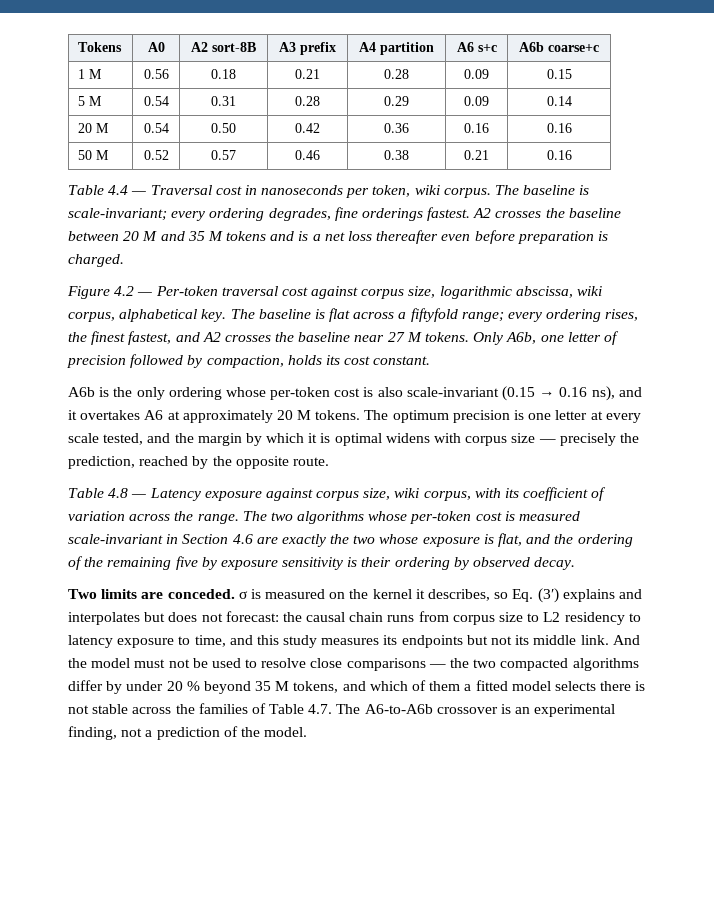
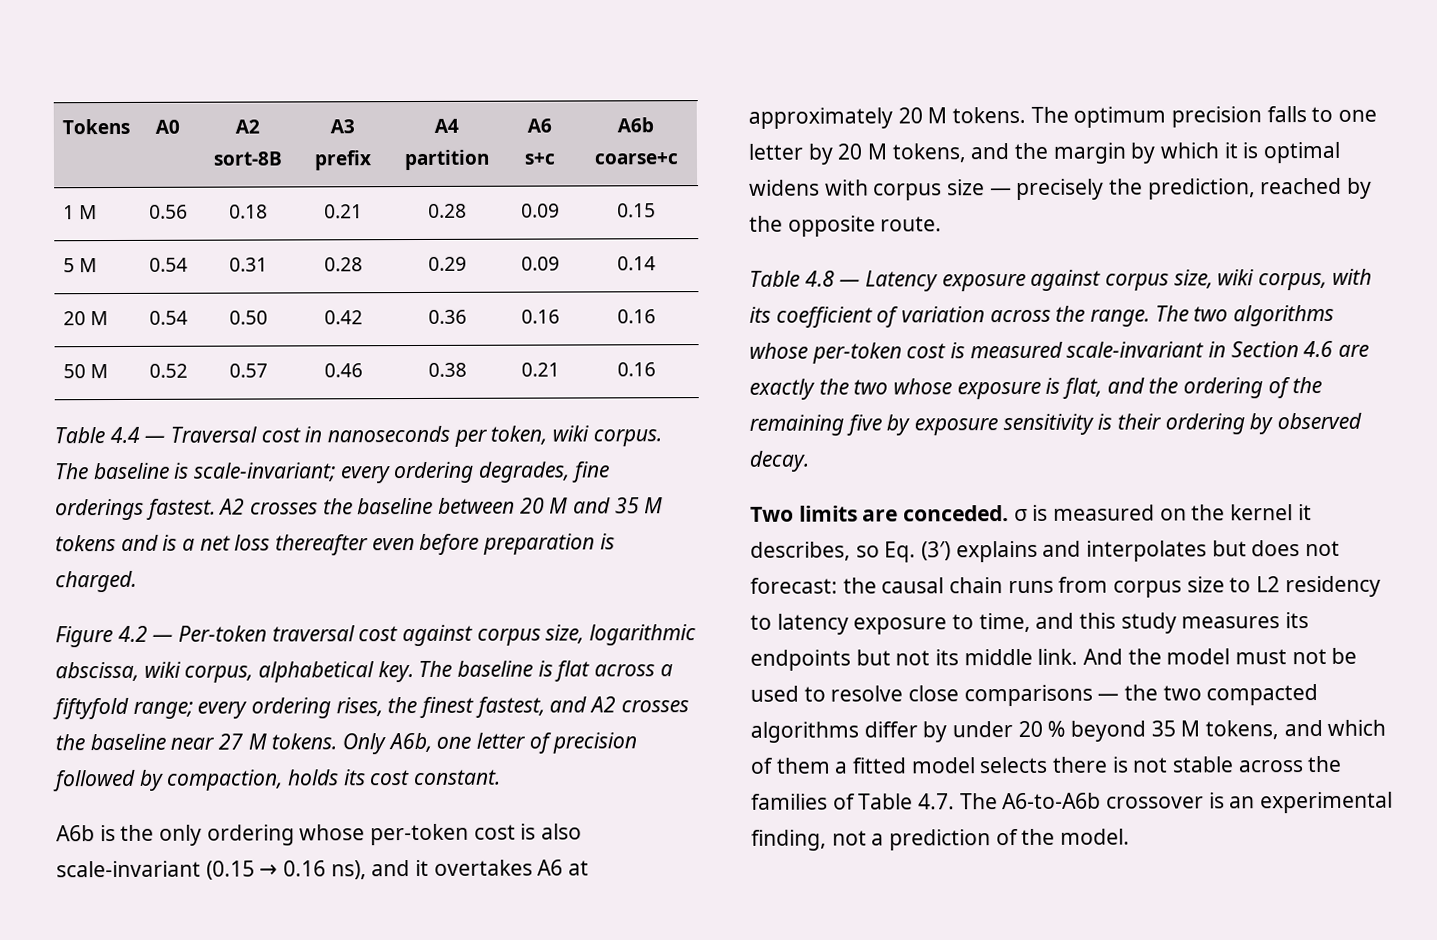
- The optimum precision is one letter at every scale tested, and the margin by which it is optimal widens with corpus size — precisely the prediction, reached by the opposite route.
+ The optimum precision falls to one letter by 20 M tokens, and the margin by which it is optimal widens with corpus size — precisely the prediction, reached by the opposite route.

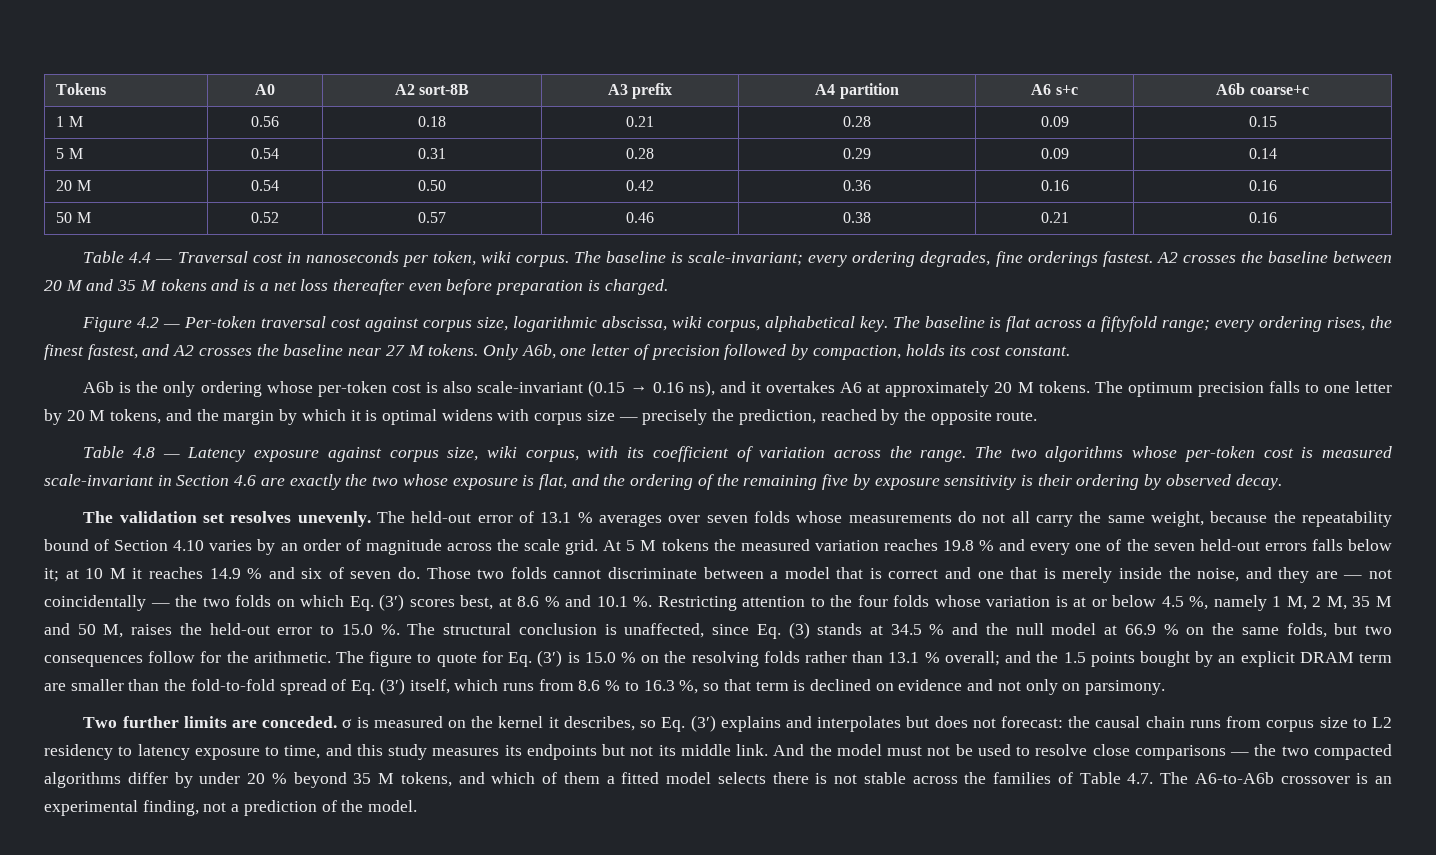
+ The validation set resolves unevenly. The held-out error of 13.1 % averages over seven folds whose measurements do not all carry the same weight, because the repeatability bound of Section 4.10 varies by an order of magnitude across the scale grid. At 5 M tokens the measured variation reaches 19.8 % and every one of the seven held-out errors falls below it; at 10 M it reaches 14.9 % and six of seven do. Those two folds cannot discriminate between a model that is correct and one that is merely inside the noise, and they are — not coincidentally — the two folds on which Eq. (3′) scores best, at 8.6 % and 10.1 %. Restricting attention to the four folds whose variation is at or below 4.5 %, namely 1 M, 2 M, 35 M and 50 M, raises the held-out error to 15.0 %. The structural conclusion is unaffected, since Eq. (3) stands at 34.5 % and the null model at 66.9 % on the same folds, but two consequences follow for the arithmetic. The figure to quote for Eq. (3′) is 15.0 % on the resolving folds rather than 13.1 % overall; and the 1.5 points bought by an explicit DRAM term are smaller than the fold-to-fold spread of Eq. (3′) itself, which runs from 8.6 % to 16.3 %, so that term is declined on evidence and not only on parsimony.
- Two limits are conceded. σ is measured on the kernel it describes, so Eq. (3′) explains and interpolates but does not forecast: the causal chain runs from corpus size to L2 residency to latency exposure to time, and this study measures its endpoints but not its middle link.
+ Two further limits are conceded. σ is measured on the kernel it describes, so Eq. (3′) explains and interpolates but does not forecast: the causal chain runs from corpus size to L2 residency to latency exposure to time, and this study measures its endpoints but not its middle link.

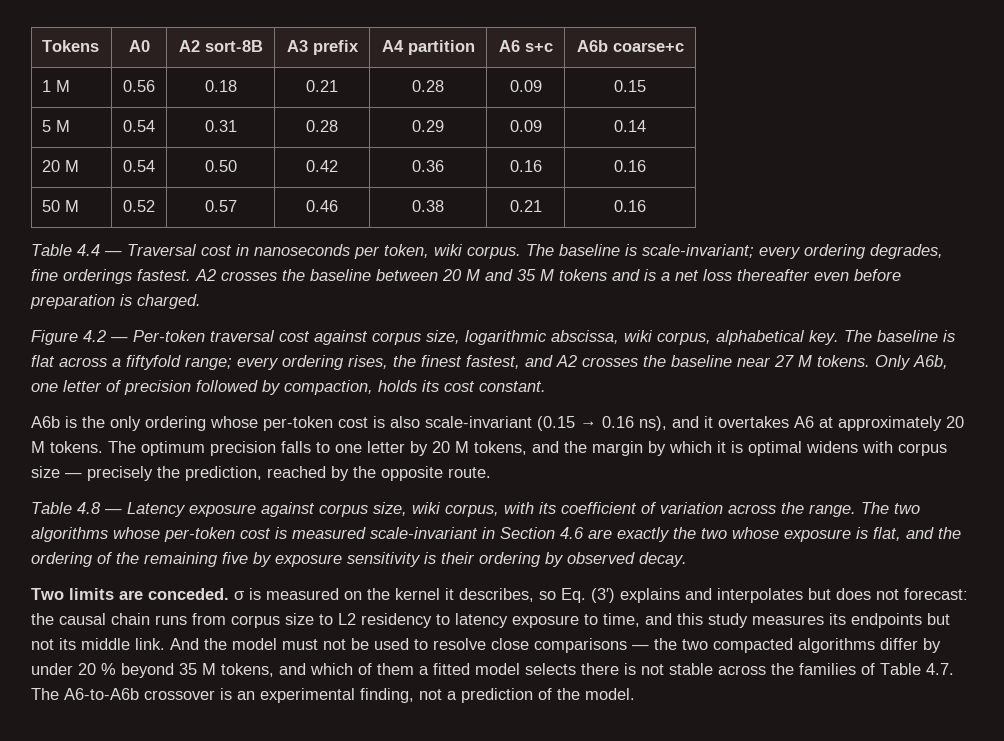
- The validation set resolves unevenly. The held-out error of 13.1 % averages over seven folds whose measurements do not all carry the same weight, because the repeatability bound of Section 4.10 varies by an order of magnitude across the scale grid. At 5 M tokens the measured variation reaches 19.8 % and every one of the seven held-out errors falls below it; at 10 M it reaches 14.9 % and six of seven do. Those two folds cannot discriminate between a model that is correct and one that is merely inside the noise, and they are — not coincidentally — the two folds on which Eq. (3′) scores best, at 8.6 % and 10.1 %. Restricting attention to the four folds whose variation is at or below 4.5 %, namely 1 M, 2 M, 35 M and 50 M, raises the held-out error to 15.0 %. The structural conclusion is unaffected, since Eq. (3) stands at 34.5 % and the null model at 66.9 % on the same folds, but two consequences follow for the arithmetic. The figure to quote for Eq. (3′) is 15.0 % on the resolving folds rather than 13.1 % overall; and the 1.5 points bought by an explicit DRAM term are smaller than the fold-to-fold spread of Eq. (3′) itself, which runs from 8.6 % to 16.3 %, so that term is declined on evidence and not only on parsimony.
- Two further limits are conceded. σ is measured on the kernel it describes, so Eq. (3′) explains and interpolates but does not forecast: the causal chain runs from corpus size to L2 residency to latency exposure to time, and this study measures its endpoints but not its middle link.
+ Two limits are conceded. σ is measured on the kernel it describes, so Eq. (3′) explains and interpolates but does not forecast: the causal chain runs from corpus size to L2 residency to latency exposure to time, and this study measures its endpoints but not its middle link.

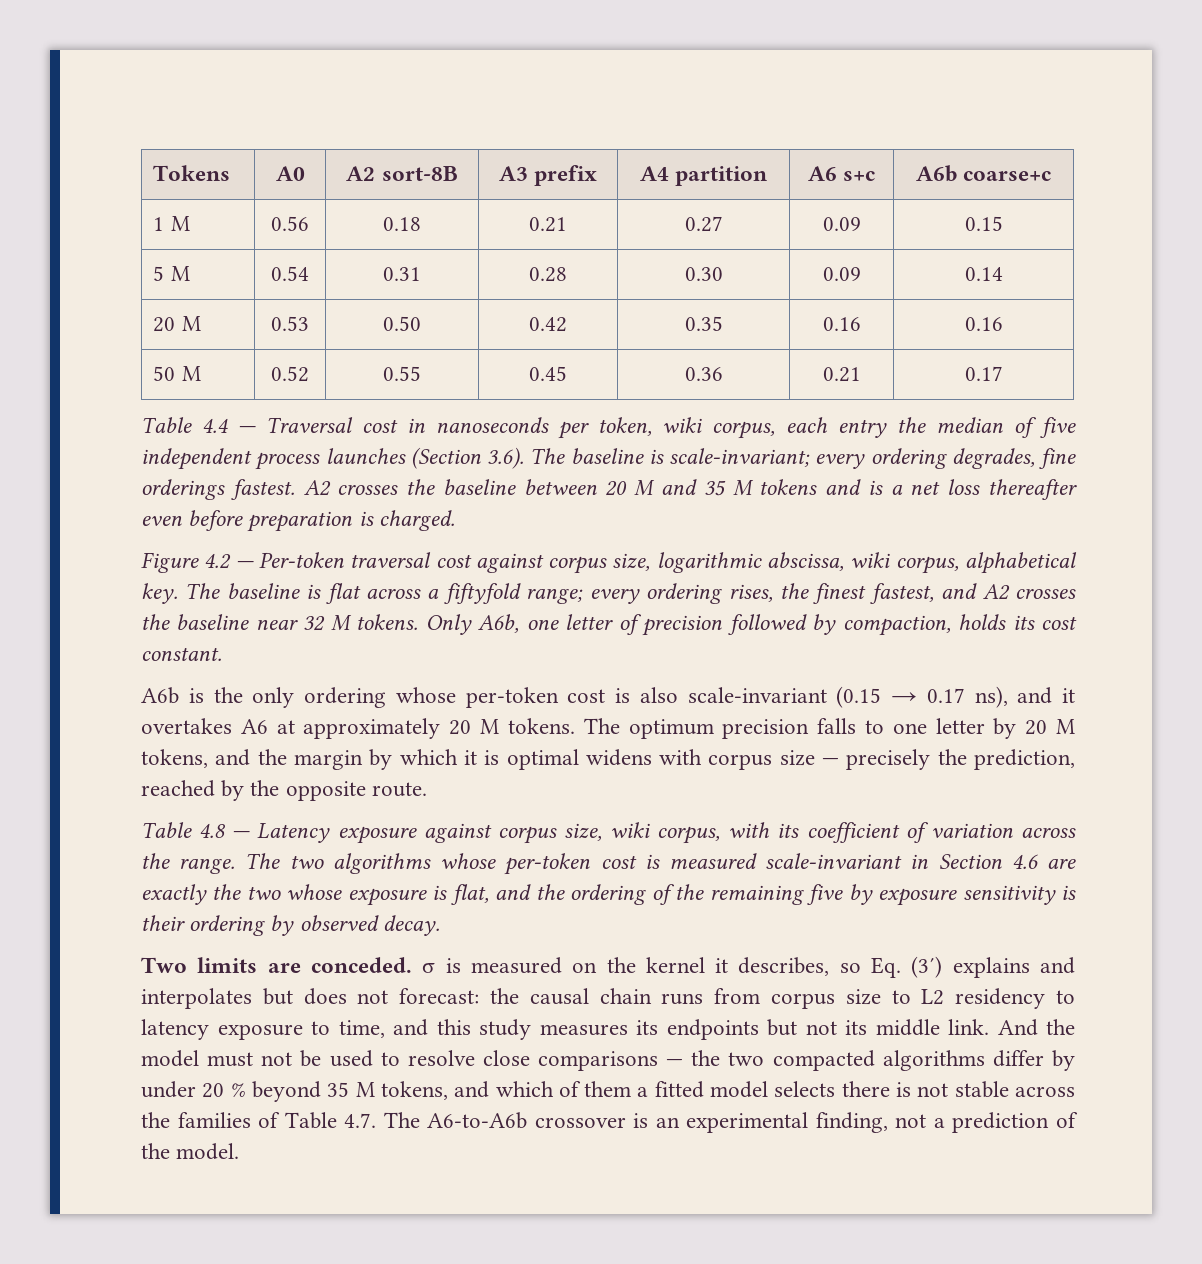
- 1 M | 0.56 | 0.18 | 0.21 | 0.28 | 0.09 | 0.15
+ 1 M | 0.56 | 0.18 | 0.21 | 0.27 | 0.09 | 0.15
- 5 M | 0.54 | 0.31 | 0.28 | 0.29 | 0.09 | 0.14
+ 5 M | 0.54 | 0.31 | 0.28 | 0.30 | 0.09 | 0.14
- 20 M | 0.54 | 0.50 | 0.42 | 0.36 | 0.16 | 0.16
+ 20 M | 0.53 | 0.50 | 0.42 | 0.35 | 0.16 | 0.16
- 50 M | 0.52 | 0.57 | 0.46 | 0.38 | 0.21 | 0.16
+ 50 M | 0.52 | 0.55 | 0.45 | 0.36 | 0.21 | 0.17
- Table 4.4 — Traversal cost in nanoseconds per token, wiki corpus. The baseline is scale-invariant; every ordering degrades, fine orderings fastest.
+ Table 4.4 — Traversal cost in nanoseconds per token, wiki corpus, each entry the median of five independent process launches (Section 3.6). The baseline is scale-invariant; every ordering degrades, fine orderings fastest.
- The baseline is flat across a fiftyfold range; every ordering rises, the finest fastest, and A2 crosses the baseline near 27 M tokens.
+ The baseline is flat across a fiftyfold range; every ordering rises, the finest fastest, and A2 crosses the baseline near 32 M tokens.
- A6b is the only ordering whose per-token cost is also scale-invariant (0.15 → 0.16 ns), and it overtakes A6 at approximately 20 M tokens.
+ A6b is the only ordering whose per-token cost is also scale-invariant (0.15 → 0.17 ns), and it overtakes A6 at approximately 20 M tokens.

